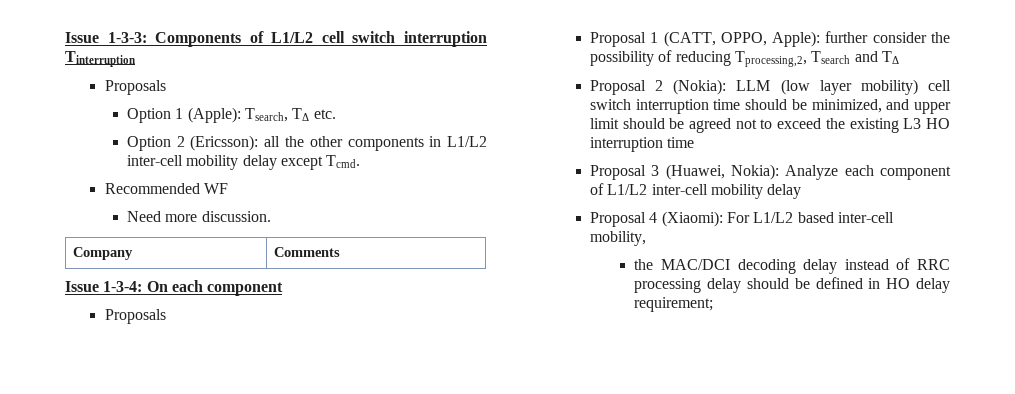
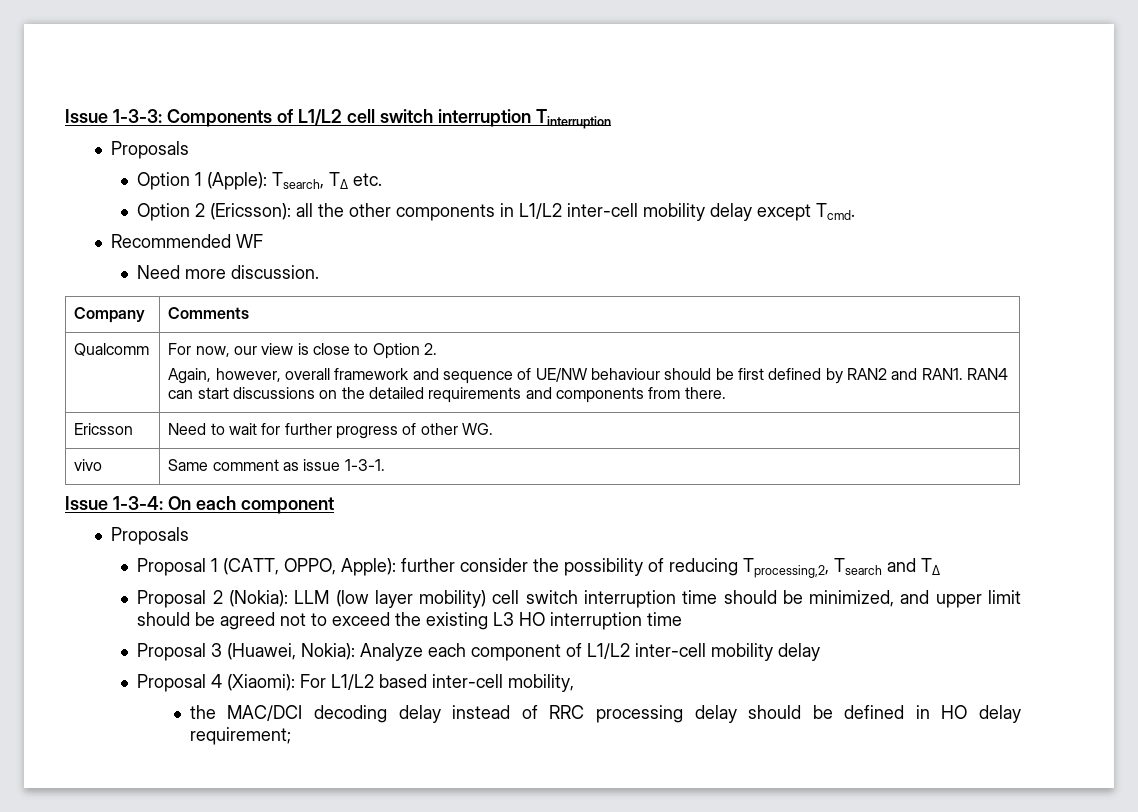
+ Qualcomm | For now, our view is close to Option 2.
+ Again, however, overall framework and sequence of UE/NW behaviour should be first defined by RAN2 and RAN1. RAN4 can start discussions on the detailed requirements and components from there.
+ Ericsson | Need to wait for further progress of other WG.
+ vivo | Same comment as issue 1-3-1.

